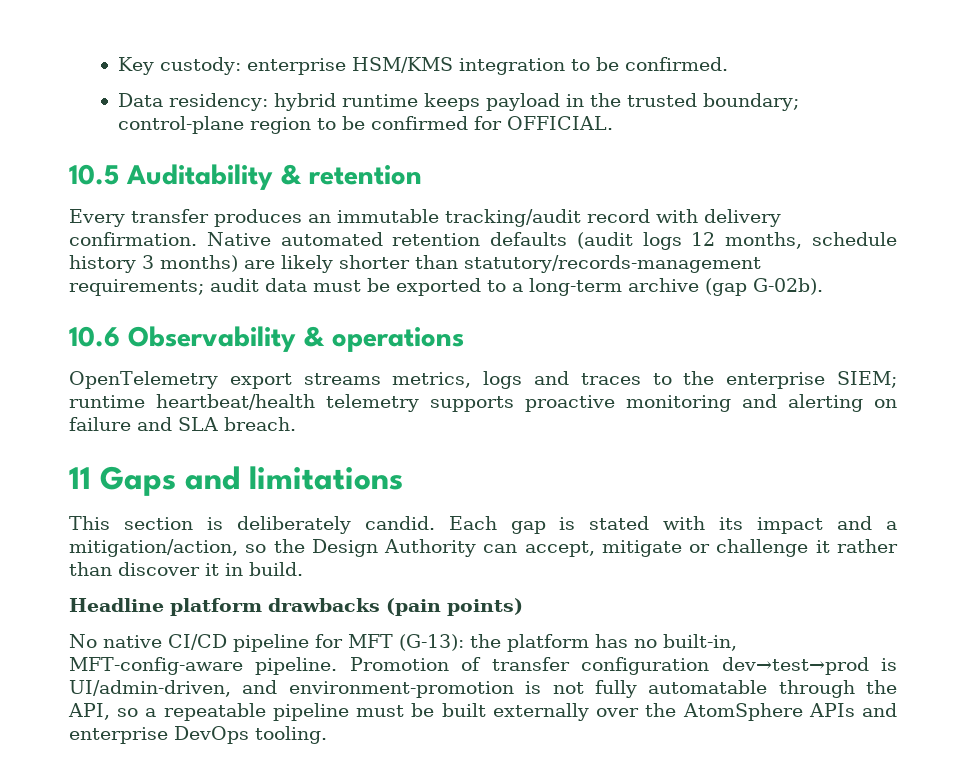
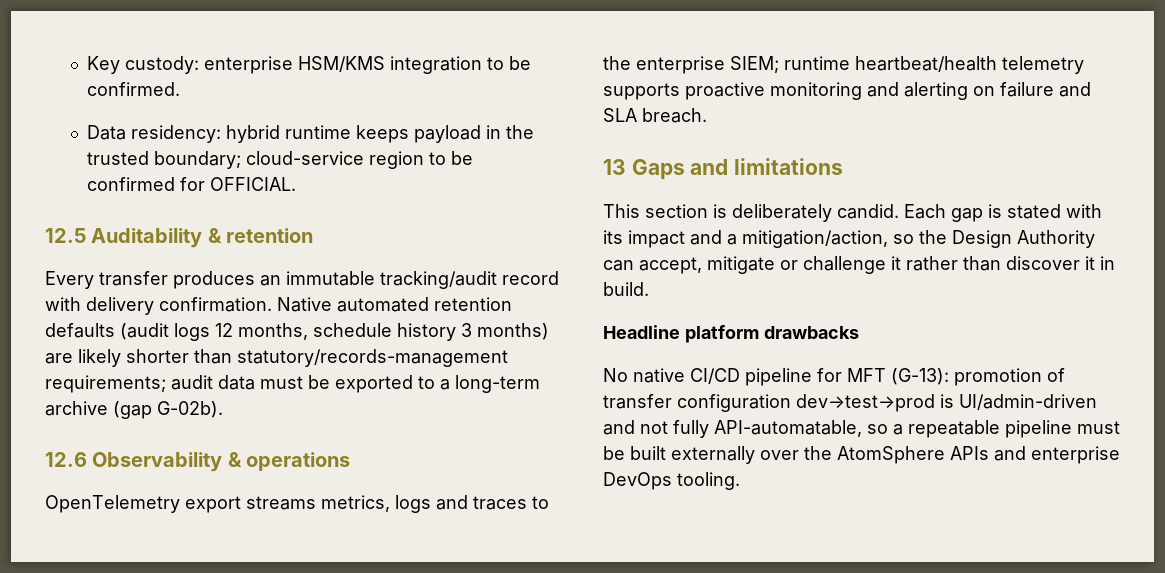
- Data residency: hybrid runtime keeps payload in the trusted boundary; control-plane region to be confirmed for OFFICIAL.
+ Data residency: hybrid runtime keeps payload in the trusted boundary; cloud-service region to be confirmed for OFFICIAL.
- 10.5 Auditability & retention
+ 12.5 Auditability & retention
- 10.6 Observability & operations
+ 12.6 Observability & operations
- 11 Gaps and limitations
+ 13 Gaps and limitations
- Headline platform drawbacks (pain points)
+ Headline platform drawbacks
- No native CI/CD pipeline for MFT (G-13): the platform has no built-in, MFT-config-aware pipeline. Promotion of transfer configuration dev→test→prod is UI/admin-driven, and environment-promotion is not fully automatable through the API, so a repeatable pipeline must be built externally over the AtomSphere APIs and enterprise DevOps tooling.
+ No native CI/CD pipeline for MFT (G-13): promotion of transfer configuration dev→test→prod is UI/admin-driven and not fully API-automatable, so a repeatable pipeline must be built externally over the AtomSphere APIs and enterprise DevOps tooling.

